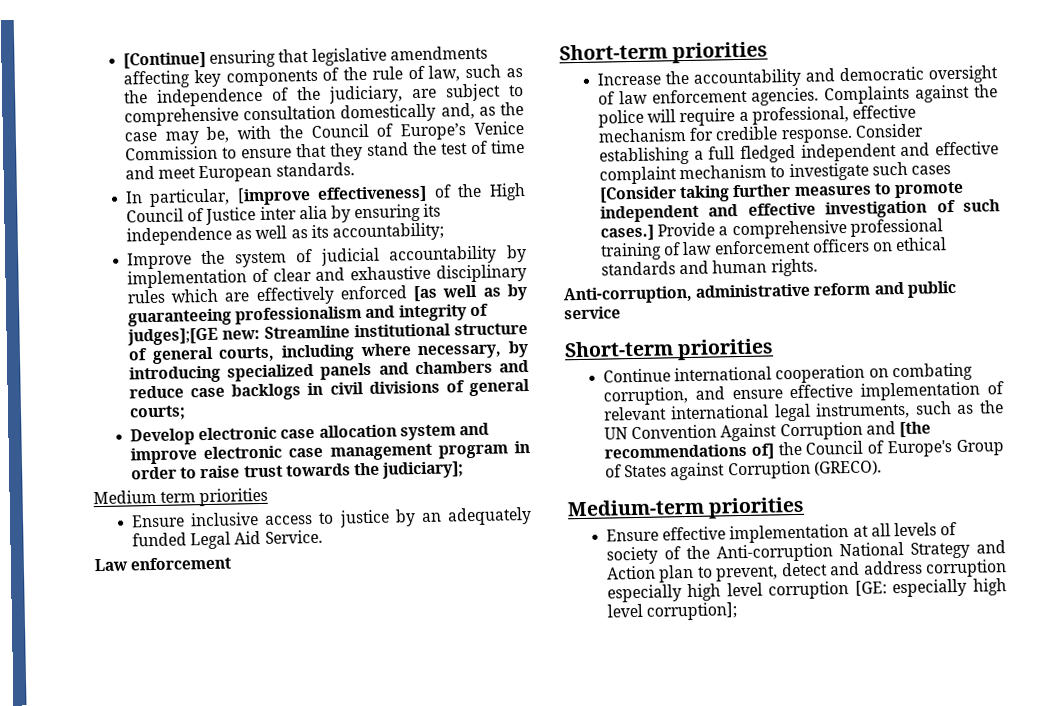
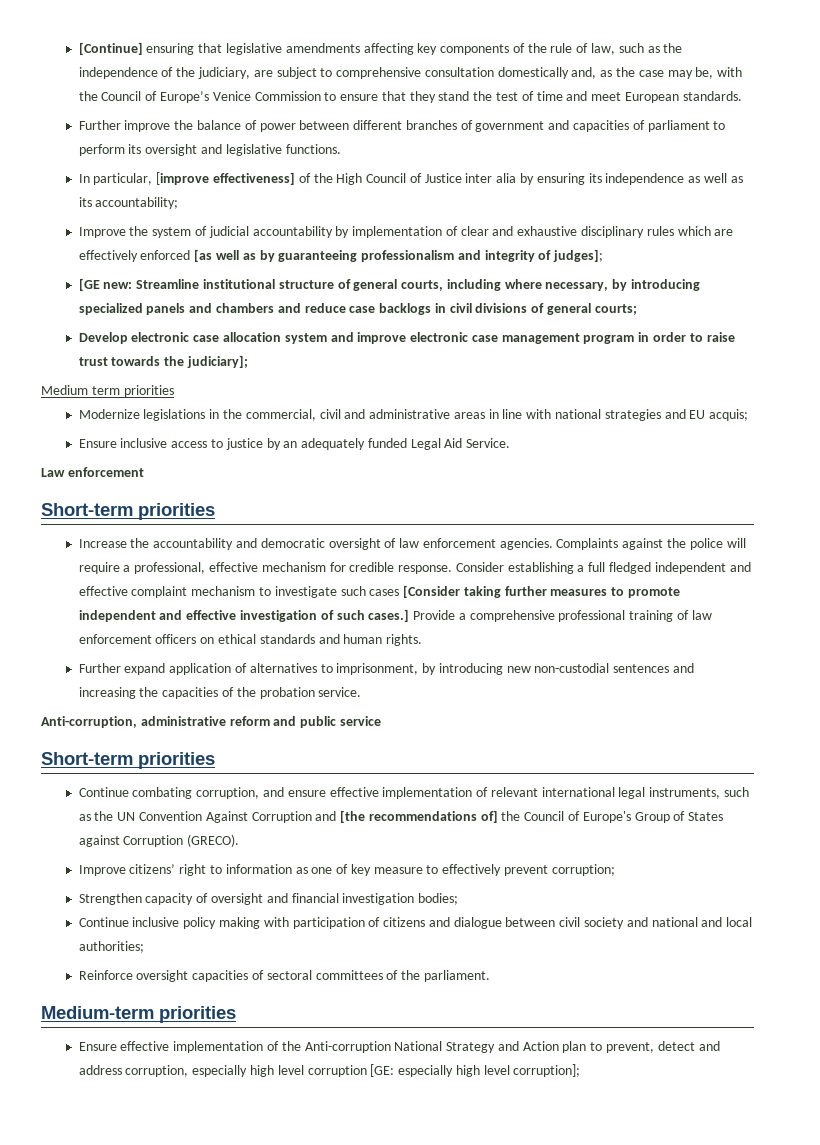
+ Further improve the balance of power between different branches of government and capacities of parliament to perform its oversight and legislative functions.
- Improve the system of judicial accountability by implementation of clear and exhaustive disciplinary rules which are effectively enforced [as well as by guaranteeing professionalism and integrity of judges];[GE new: Streamline institutional structure of general courts, including where necessary, by introducing specialized panels and chambers and reduce case backlogs in civil divisions of general courts;
+ Improve the system of judicial accountability by implementation of clear and exhaustive disciplinary rules which are effectively enforced [as well as by guaranteeing professionalism and integrity of judges];
+ [GE new: Streamline institutional structure of general courts, including where necessary, by introducing specialized panels and chambers and reduce case backlogs in civil divisions of general courts;
+ Modernize legislations in the commercial, civil and administrative areas in line with national strategies and EU acquis;
+ Further expand application of alternatives to imprisonment, by introducing new non-custodial sentences and increasing the capacities of the probation service.
- Continue international cooperation on combating corruption, and ensure effective implementation of relevant international legal instruments, such as the UN Convention Against Corruption and [the recommendations of] the Council of Europe's Group of States against Corruption (GRECO).
+ Continue combating corruption, and ensure effective implementation of relevant international legal instruments, such as the UN Convention Against Corruption and [the recommendations of] the Council of Europe's Group of States against Corruption (GRECO).
+ Improve citizens’ right to information as one of key measure to effectively prevent corruption;
+ Strengthen capacity of oversight and financial investigation bodies;
+ Continue inclusive policy making with participation of citizens and dialogue between civil society and national and local authorities;
+ Reinforce oversight capacities of sectoral committees of the parliament.
- Ensure effective implementation at all levels of society of the Anti-corruption National Strategy and Action plan to prevent, detect and address corruption especially high level corruption [GE: especially high level corruption];
+ Ensure effective implementation of the Anti-corruption National Strategy and Action plan to prevent, detect and address corruption, especially high level corruption [GE: especially high level corruption];

